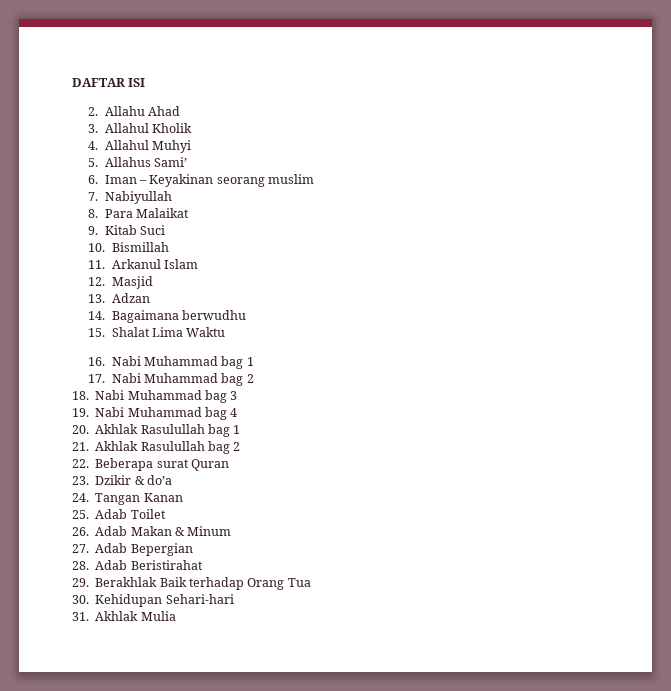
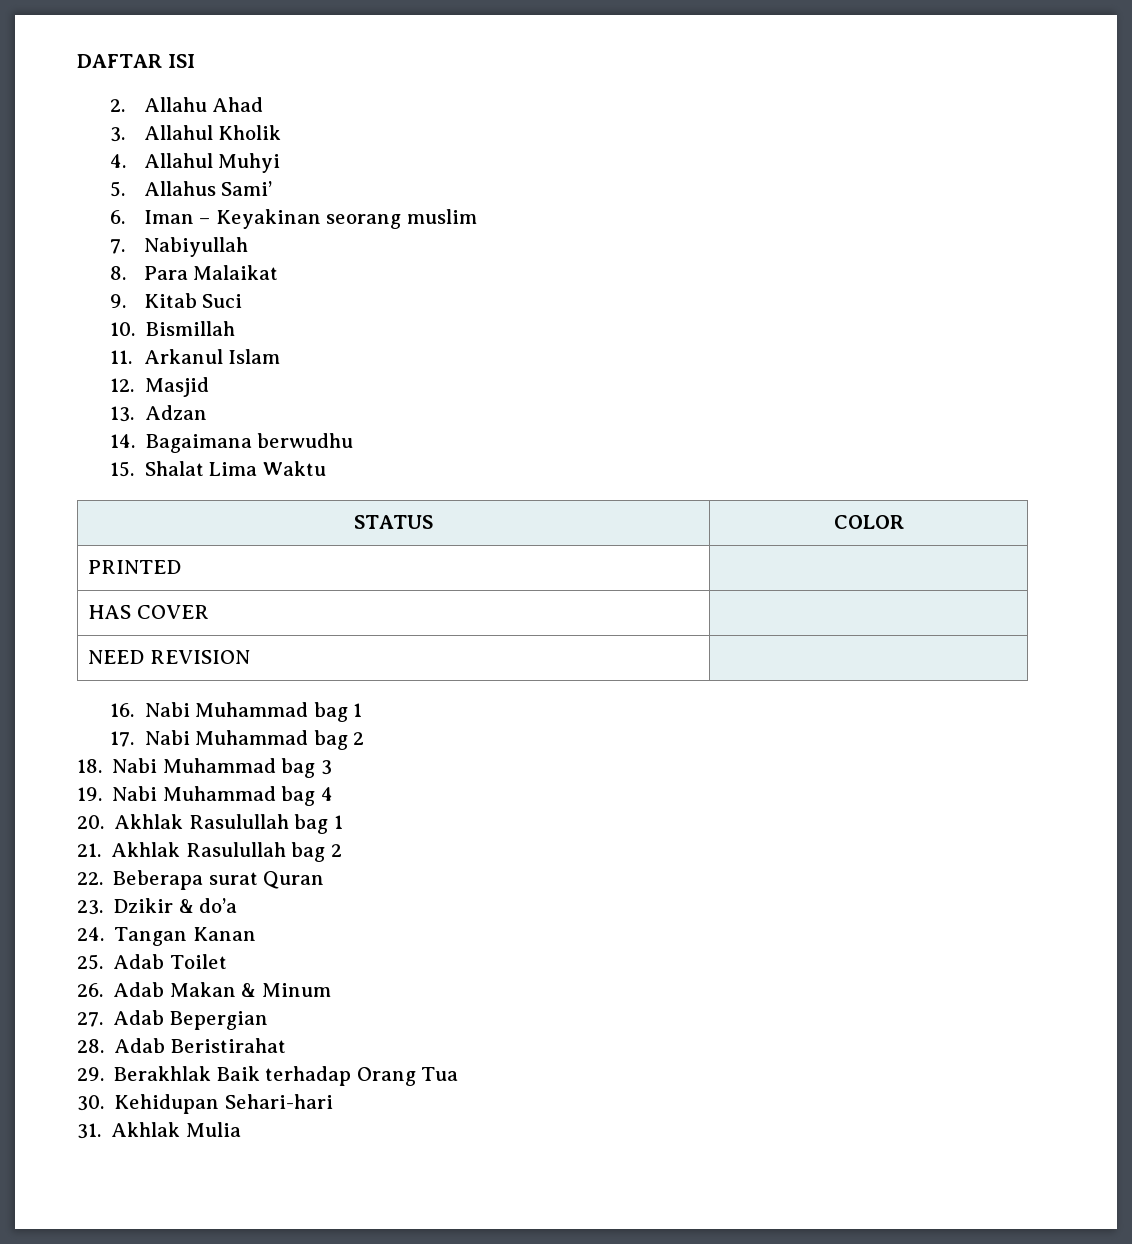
+ STATUS | COLOR
+ PRINTED |
+ HAS COVER |
+ NEED REVISION |

